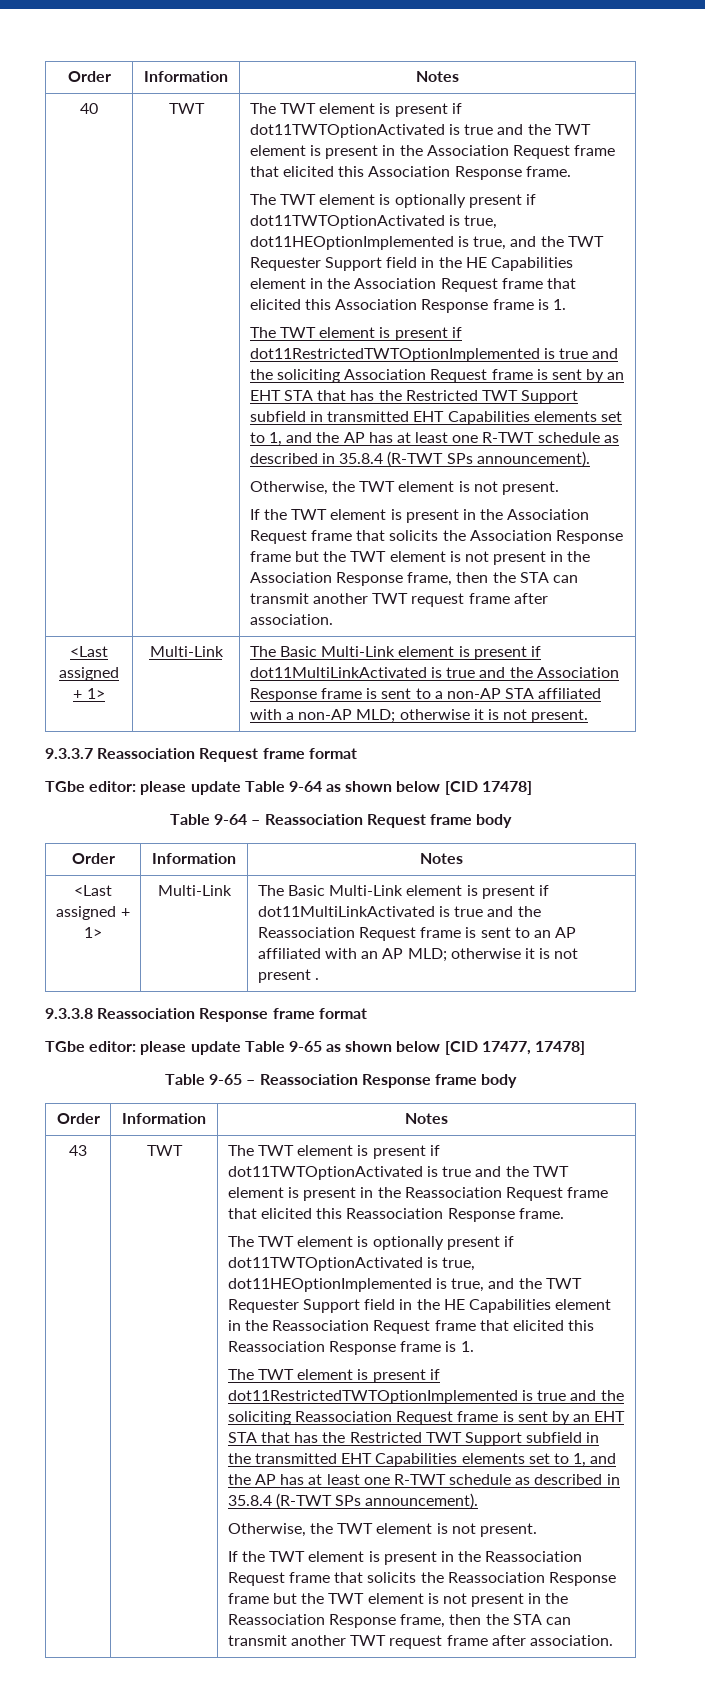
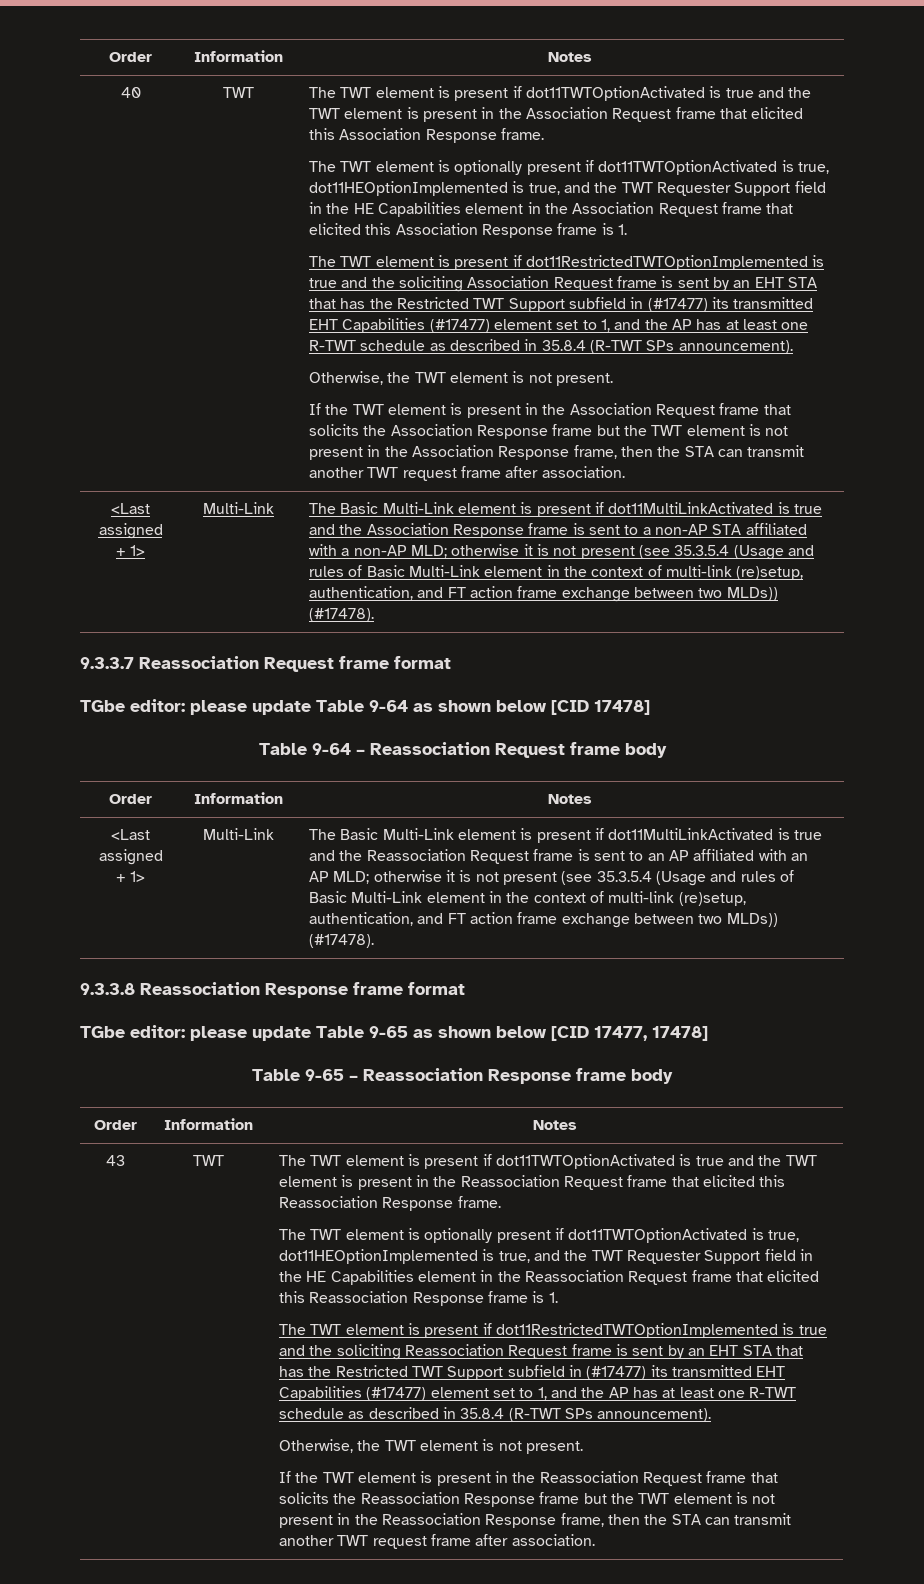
- The TWT element is present if dot11RestrictedTWTOptionImplemented is true and the soliciting Association Request frame is sent by an EHT STA that has the Restricted TWT Support subfield in transmitted EHT Capabilities elements set to 1, and the AP has at least one R-TWT schedule as described in 35.8.4 (R-TWT SPs announcement).
+ The TWT element is present if dot11RestrictedTWTOptionImplemented is true and the soliciting Association Request frame is sent by an EHT STA that has the Restricted TWT Support subfield in (#17477) its transmitted EHT Capabilities (#17477) element set to 1, and the AP has at least one R-TWT schedule as described in 35.8.4 (R-TWT SPs announcement).
- The Basic Multi-Link element is present if dot11MultiLinkActivated is true and the Association Response frame is sent to a non-AP STA affiliated with a non-AP MLD; otherwise it is not present.
+ The Basic Multi-Link element is present if dot11MultiLinkActivated is true and the Association Response frame is sent to a non-AP STA affiliated with a non-AP MLD; otherwise it is not present (see 35.3.5.4 (Usage and rules of Basic Multi-Link element in the context of multi-link (re)setup, authentication, and FT action frame exchange between two MLDs)) (#17478).
- The Basic Multi-Link element is present if dot11MultiLinkActivated is true and the Reassociation Request frame is sent to an AP affiliated with an AP MLD; otherwise it is not present .
+ The Basic Multi-Link element is present if dot11MultiLinkActivated is true and the Reassociation Request frame is sent to an AP affiliated with an AP MLD; otherwise it is not present (see 35.3.5.4 (Usage and rules of Basic Multi-Link element in the context of multi-link (re)setup, authentication, and FT action frame exchange between two MLDs)) (#17478).
- The TWT element is present if dot11RestrictedTWTOptionImplemented is true and the soliciting Reassociation Request frame is sent by an EHT STA that has the Restricted TWT Support subfield in the transmitted EHT Capabilities elements set to 1, and the AP has at least one R-TWT schedule as described in 35.8.4 (R-TWT SPs announcement).
+ The TWT element is present if dot11RestrictedTWTOptionImplemented is true and the soliciting Reassociation Request frame is sent by an EHT STA that has the Restricted TWT Support subfield in (#17477) its transmitted EHT Capabilities (#17477) element set to 1, and the AP has at least one R-TWT schedule as described in 35.8.4 (R-TWT SPs announcement).

